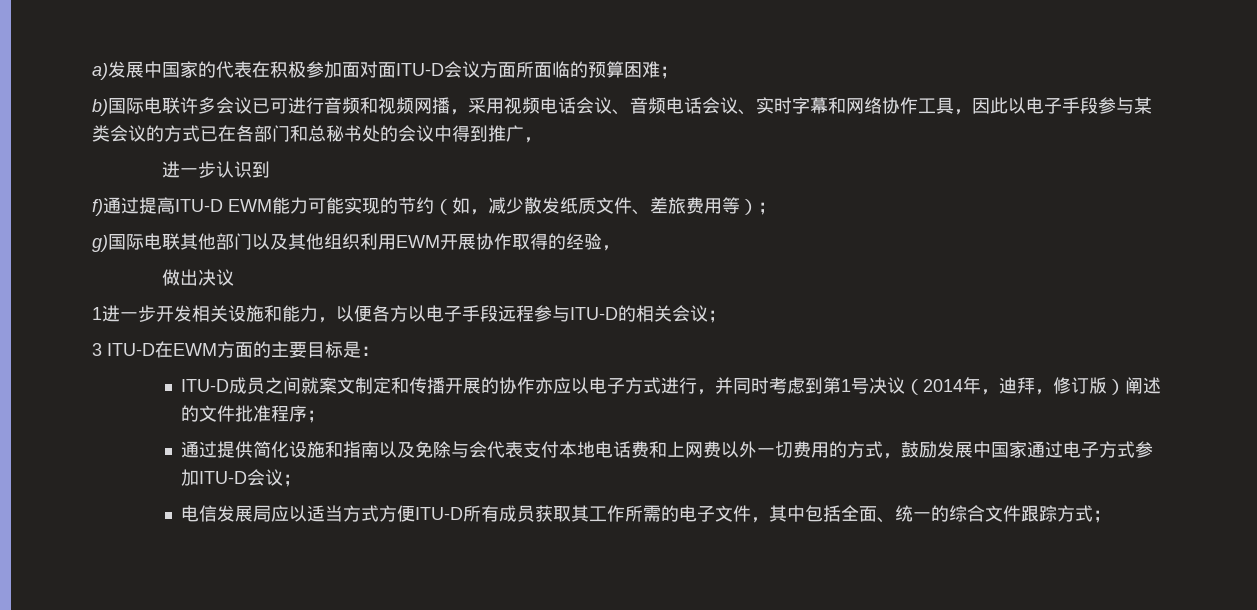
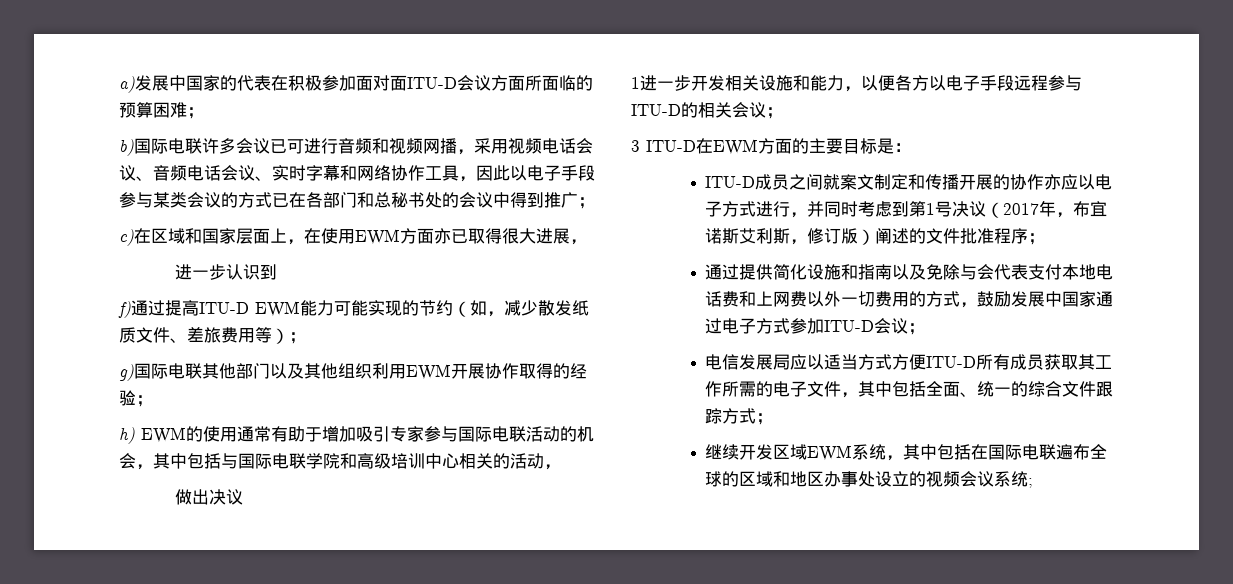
- b)国际电联许多会议已可进行音频和视频网播，采用视频电话会议、音频电话会议、实时字幕和网络协作工具，因此以电子手段参与某类会议的方式已在各部门和总秘书处的会议中得到推广，
+ b)国际电联许多会议已可进行音频和视频网播，采用视频电话会议、音频电话会议、实时字幕和网络协作工具，因此以电子手段参与某类会议的方式已在各部门和总秘书处的会议中得到推广；
+ c)在区域和国家层面上，在使用EWM方面亦已取得很大进展，
- g)国际电联其他部门以及其他组织利用EWM开展协作取得的经验，
+ g)国际电联其他部门以及其他组织利用EWM开展协作取得的经验；
+ h) EWM的使用通常有助于增加吸引专家参与国际电联活动的机会，其中包括与国际电联学院和高级培训中心相关的活动，
- ITU-D成员之间就案文制定和传播开展的协作亦应以电子方式进行，并同时考虑到第1号决议（2014年，迪拜，修订版）阐述的文件批准程序；
+ ITU-D成员之间就案文制定和传播开展的协作亦应以电子方式进行，并同时考虑到第1号决议（2017年，布宜诺斯艾利斯，修订版）阐述的文件批准程序；
+ 继续开发区域EWM系统，其中包括在国际电联遍布全球的区域和地区办事处设立的视频会议系统;

